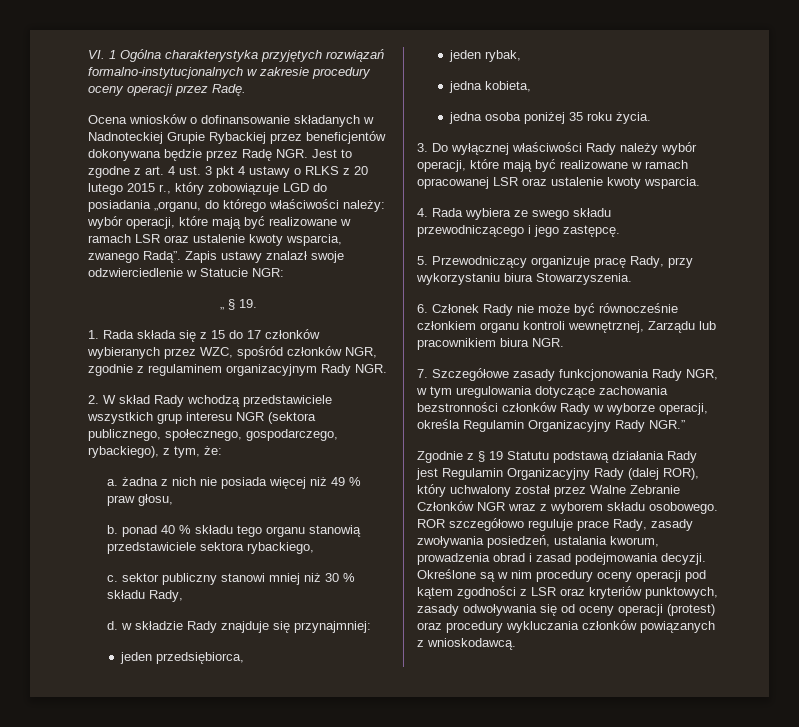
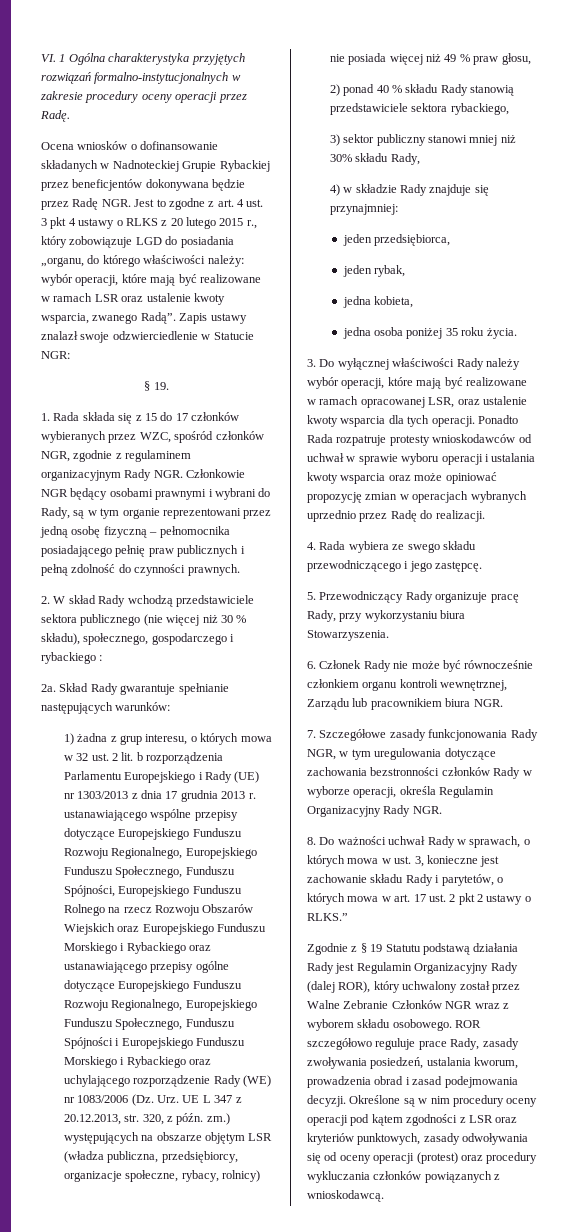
- „ § 19.
+ § 19.
- 1. Rada składa się z 15 do 17 członków wybieranych przez WZC, spośród członków NGR, zgodnie z regulaminem organizacyjnym Rady NGR.
+ 1. Rada składa się z 15 do 17 członków wybieranych przez WZC, spośród członków NGR, zgodnie z regulaminem organizacyjnym Rady NGR. Członkowie NGR będący osobami prawnymi i wybrani do Rady, są w tym organie reprezentowani przez jedną osobę fizyczną – pełnomocnika posiadającego pełnię praw publicznych i pełną zdolność do czynności prawnych.
- 2. W skład Rady wchodzą przedstawiciele wszystkich grup interesu NGR (sektora publicznego, społecznego, gospodarczego, rybackiego), z tym, że:
- a. żadna z nich nie posiada więcej niż 49 % praw głosu,
+ 2. W skład Rady wchodzą przedstawiciele sektora publicznego (nie więcej niż 30 % składu), społecznego, gospodarczego i rybackiego :
+ 2a. Skład Rady gwarantuje spełnianie następujących warunków:
+ 1) żadna z grup interesu, o których mowa w 32 ust. 2 lit. b rozporządzenia Parlamentu Europejskiego i Rady (UE) nr 1303/2013 z dnia 17 grudnia 2013 r. ustanawiającego wspólne przepisy dotyczące Europejskiego Funduszu Rozwoju Regionalnego, Europejskiego Funduszu Społecznego, Funduszu Spójności, Europejskiego Funduszu Rolnego na rzecz Rozwoju Obszarów Wiejskich oraz Europejskiego Funduszu Morskiego i Rybackiego oraz ustanawiającego przepisy ogólne dotyczące Europejskiego Funduszu Rozwoju Regionalnego, Europejskiego Funduszu Społecznego, Funduszu Spójności i Europejskiego Funduszu Morskiego i Rybackiego oraz uchylającego rozporządzenie Rady (WE) nr 1083/2006 (Dz. Urz. UE L 347 z 20.12.2013, str. 320, z późn. zm.) występujących na obszarze objętym LSR (władza publiczna, przedsiębiorcy, organizacje społeczne, rybacy, rolnicy) nie posiada więcej niż 49 % praw głosu,
- b. ponad 40 % składu tego organu stanowią przedstawiciele sektora rybackiego,
+ 2) ponad 40 % składu Rady stanowią przedstawiciele sektora rybackiego,
- c. sektor publiczny stanowi mniej niż 30 % składu Rady,
+ 3) sektor publiczny stanowi mniej niż 30% składu Rady,
- d. w składzie Rady znajduje się przynajmniej:
+ 4) w składzie Rady znajduje się przynajmniej:
- 3. Do wyłącznej właściwości Rady należy wybór operacji, które mają być realizowane w ramach opracowanej LSR oraz ustalenie kwoty wsparcia.
+ 3. Do wyłącznej właściwości Rady należy wybór operacji, które mają być realizowane w ramach opracowanej LSR, oraz ustalenie kwoty wsparcia dla tych operacji. Ponadto Rada rozpatruje protesty wnioskodawców od uchwał w sprawie wyboru operacji i ustalania kwoty wsparcia oraz może opiniować propozycję zmian w operacjach wybranych uprzednio przez Radę do realizacji.
- 5. Przewodniczący organizuje pracę Rady, przy wykorzystaniu biura Stowarzyszenia.
+ 5. Przewodniczący Rady organizuje pracę Rady, przy wykorzystaniu biura Stowarzyszenia.
- 7. Szczegółowe zasady funkcjonowania Rady NGR, w tym uregulowania dotyczące zachowania bezstronności członków Rady w wyborze operacji, określa Regulamin Organizacyjny Rady NGR.”
+ 7. Szczegółowe zasady funkcjonowania Rady NGR, w tym uregulowania dotyczące zachowania bezstronności członków Rady w wyborze operacji, określa Regulamin Organizacyjny Rady NGR.
+ 8. Do ważności uchwał Rady w sprawach, o których mowa w ust. 3, konieczne jest zachowanie składu Rady i parytetów, o których mowa w art. 17 ust. 2 pkt 2 ustawy o RLKS.”

